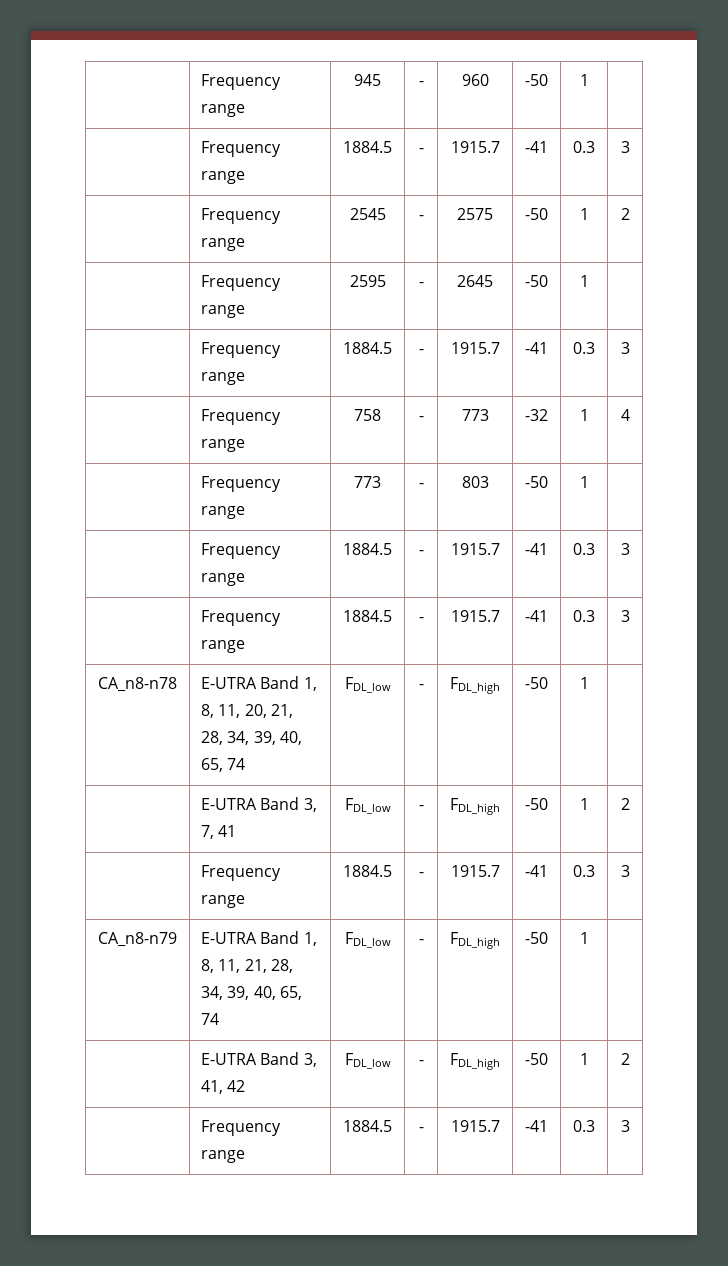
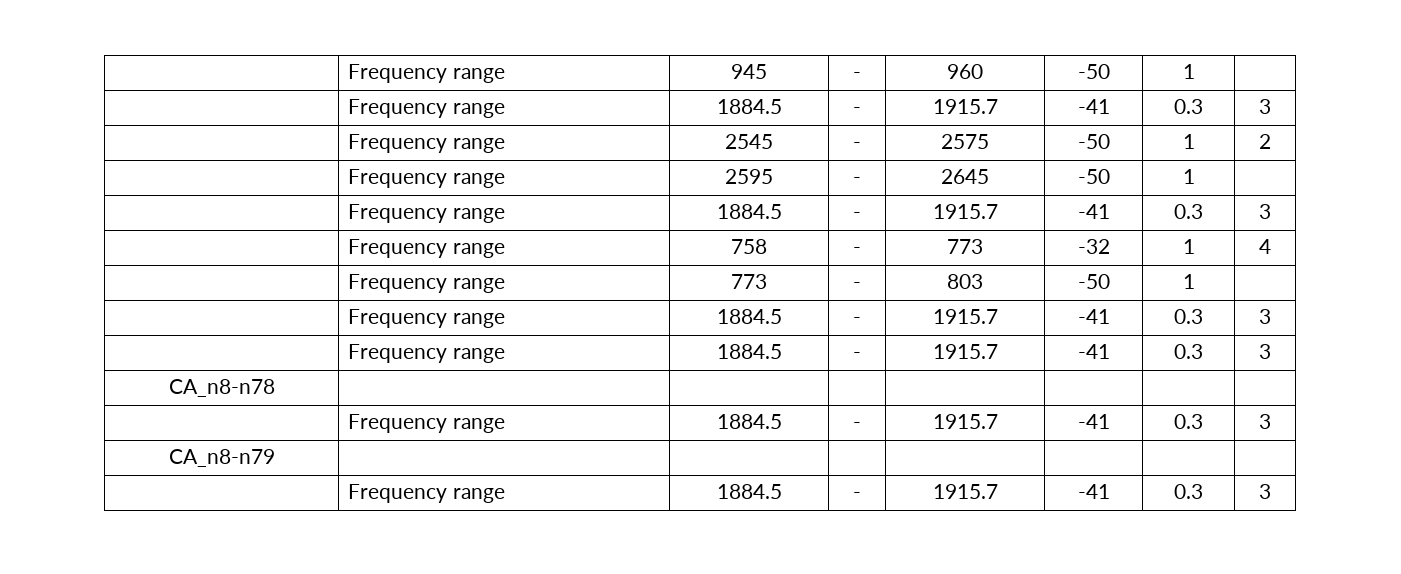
- CA_n8-n78 | E-UTRA Band 1, 8, 11, 20, 21, 28, 34, 39, 40, 65, 74 | FDL_low | - | FDL_high | -50 | 1 |
- | E-UTRA Band 3, 7, 41 | FDL_low | - | FDL_high | -50 | 1 | 2
+ CA_n8-n78 | | | | | | |
- CA_n8-n79 | E-UTRA Band 1, 8, 11, 21, 28, 34, 39, 40, 65, 74 | FDL_low | - | FDL_high | -50 | 1 |
- | E-UTRA Band 3, 41, 42 | FDL_low | - | FDL_high | -50 | 1 | 2
+ CA_n8-n79 | | | | | | |

